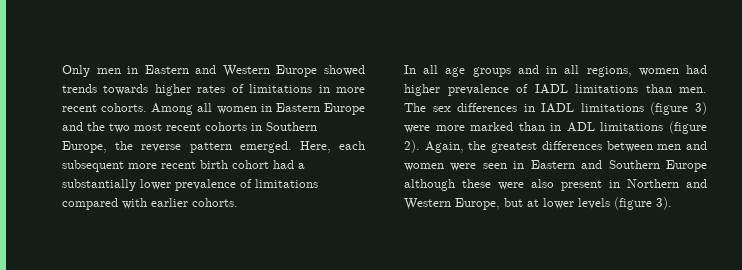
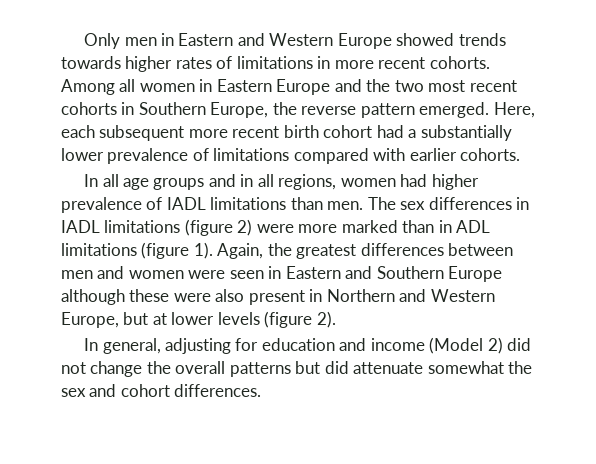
- The sex differences in IADL limitations (figure 3) were more marked than in ADL limitations (figure 2).
+ The sex differences in IADL limitations (figure 2) were more marked than in ADL limitations (figure 1).
- Again, the greatest differences between men and women were seen in Eastern and Southern Europe although these were also present in Northern and Western Europe, but at lower levels (figure 3).
+ Again, the greatest differences between men and women were seen in Eastern and Southern Europe although these were also present in Northern and Western Europe, but at lower levels (figure 2).
+ In general, adjusting for education and income (Model 2) did not change the overall patterns but did attenuate somewhat the sex and cohort differences.

